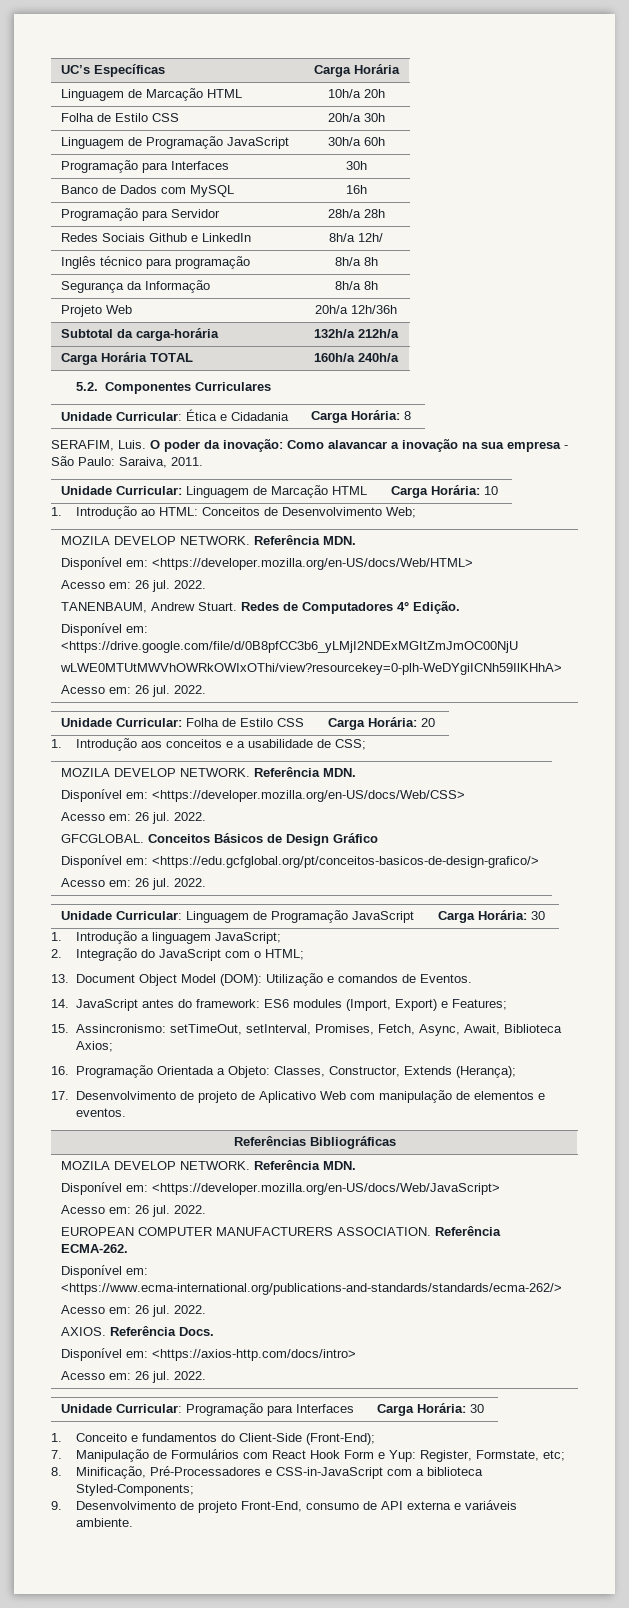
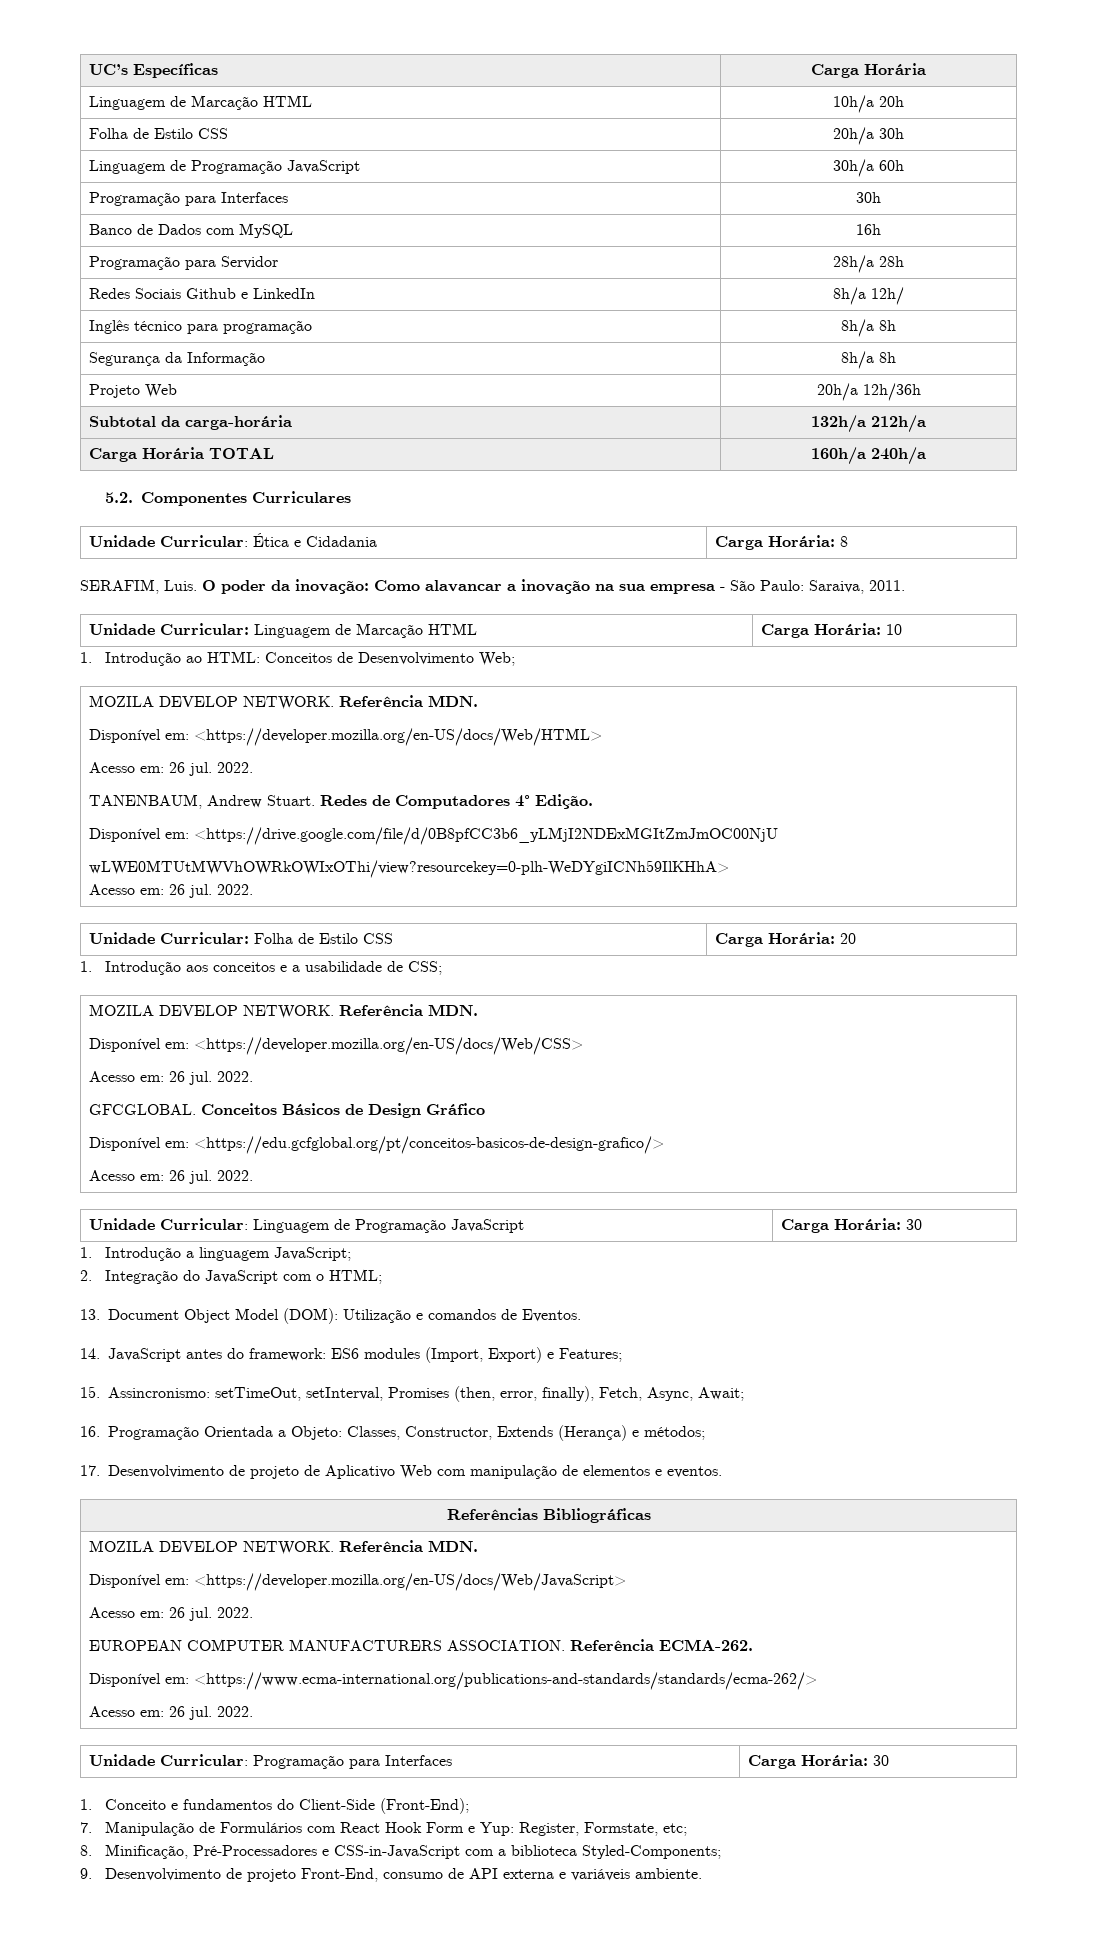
- 15. Assincronismo: setTimeOut, setInterval, Promises, Fetch, Async, Await, Biblioteca Axios;
+ 15. Assincronismo: setTimeOut, setInterval, Promises (then, error, finally), Fetch, Async, Await;
- 16. Programação Orientada a Objeto: Classes, Constructor, Extends (Herança);
+ 16. Programação Orientada a Objeto: Classes, Constructor, Extends (Herança) e métodos;
  Referências Bibliográficas
  MOZILA DEVELOP NETWORK. Referência MDN.
  Disponível em: <https://developer.mozilla.org/en-US/docs/Web/JavaScript>
  Acesso em: 26 jul. 2022.
  EUROPEAN COMPUTER MANUFACTURERS ASSOCIATION. Referência ECMA-262.
  Disponível em: <https://www.ecma-international.org/publications-and-standards/standards/ecma-262/>
- Acesso em: 26 jul. 2022.
- AXIOS. Referência Docs.
- Disponível em: <https://axios-http.com/docs/intro>

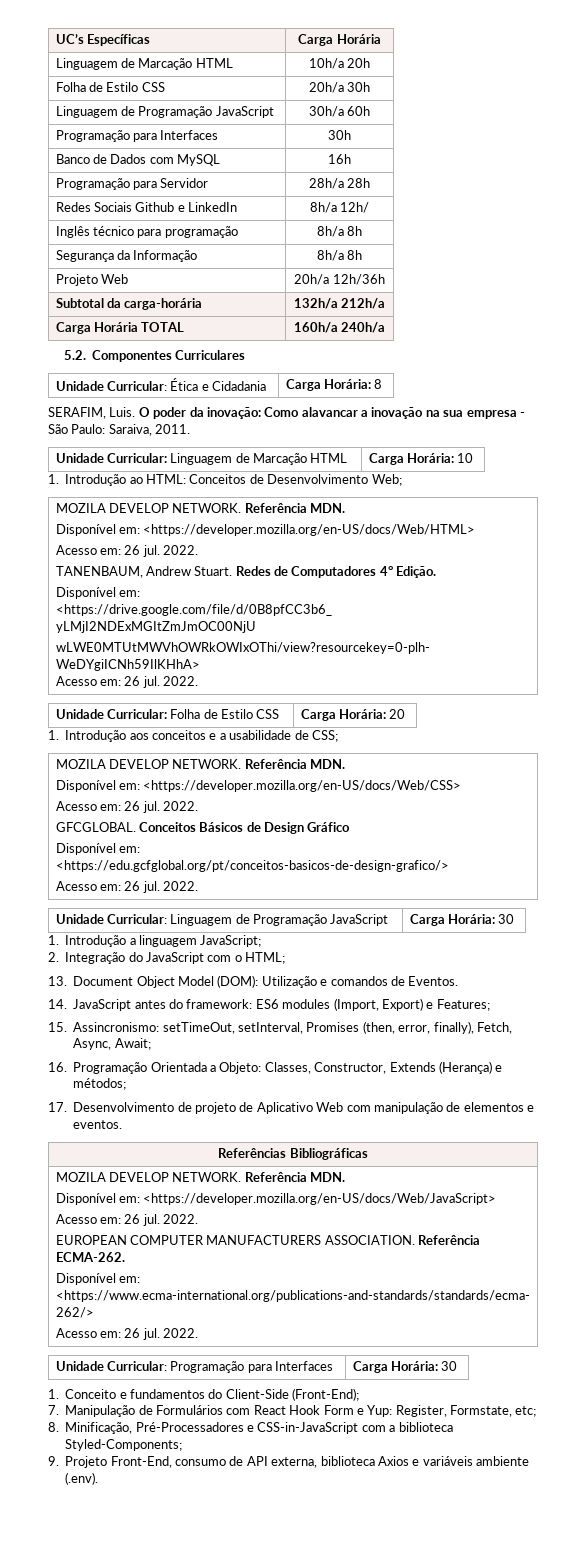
- 9. Desenvolvimento de projeto Front-End, consumo de API externa e variáveis ambiente.
+ 9. Projeto Front-End, consumo de API externa, biblioteca Axios e variáveis ambiente (.env).

